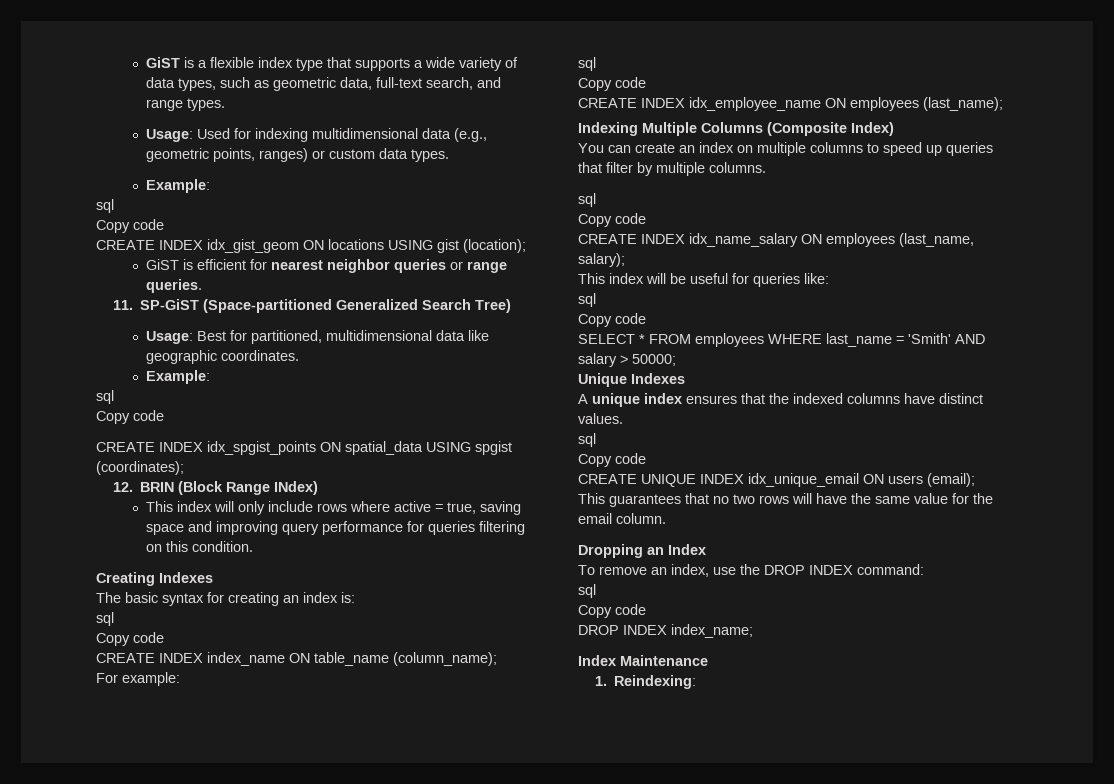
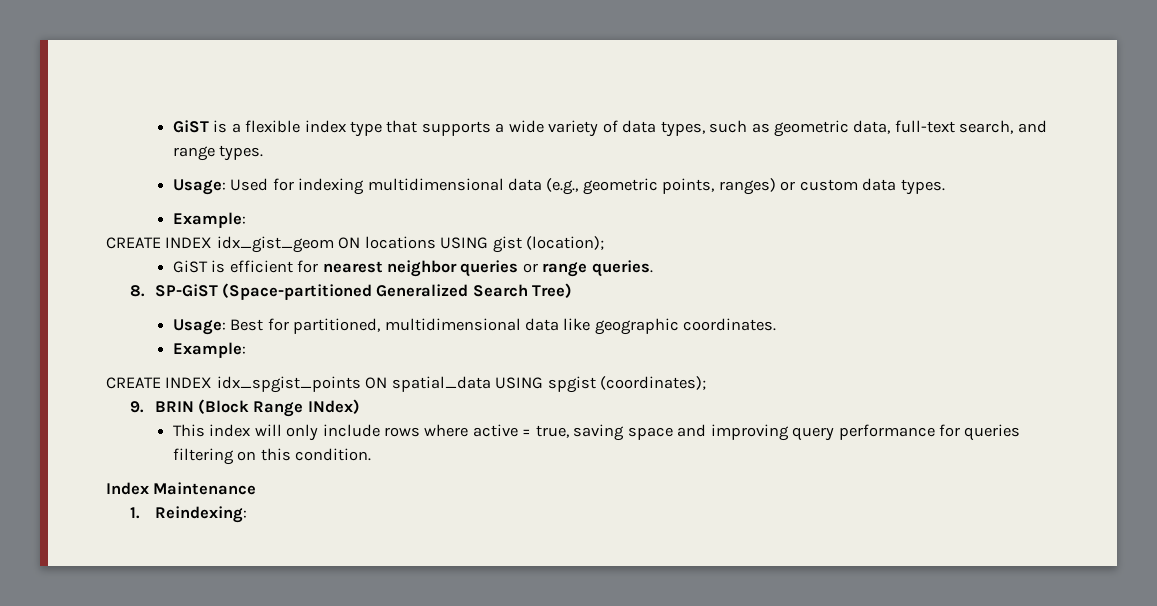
  Usage: Used for indexing multidimensional data (e.g., geometric points, ranges) or custom data types.
  Example:
- sql
- Copy code
- 11. SP-GiST (Space-partitioned Generalized Search Tree)
+ 8. SP-GiST (Space-partitioned Generalized Search Tree)
  Usage: Best for partitioned, multidimensional data like geographic coordinates.
  Example:
- sql
- Copy code
- 12. BRIN (Block Range INdex)
+ 9. BRIN (Block Range INdex)
- Creating Indexes
- The basic syntax for creating an index is:
- sql
- Copy code
- CREATE INDEX index_name ON table_name (column_name);
- For example:
- sql
- Copy code
- CREATE INDEX idx_employee_name ON employees (last_name);
- Indexing Multiple Columns (Composite Index)
- You can create an index on multiple columns to speed up queries that filter by multiple columns.
- sql
- Copy code
- CREATE INDEX idx_name_salary ON employees (last_name, salary);
- This index will be useful for queries like:
- sql
- Copy code
- SELECT * FROM employees WHERE last_name = 'Smith' AND salary > 50000;
- Unique Indexes
- A unique index ensures that the indexed columns have distinct values.
- sql
- Copy code
- CREATE UNIQUE INDEX idx_unique_email ON users (email);
- This guarantees that no two rows will have the same value for the email column.
- Dropping an Index
- To remove an index, use the DROP INDEX command:
- sql
- Copy code
- DROP INDEX index_name;

